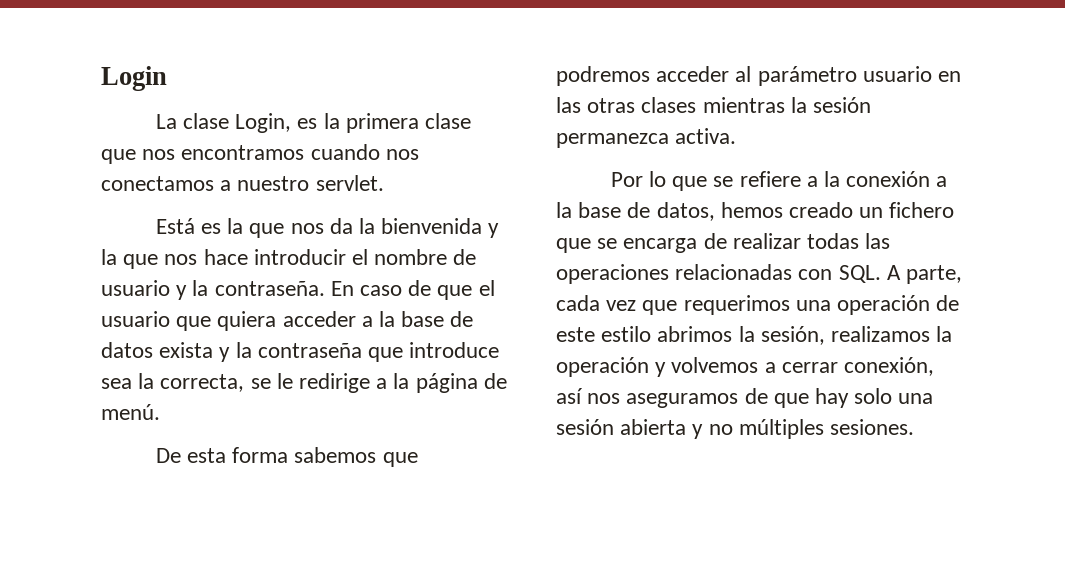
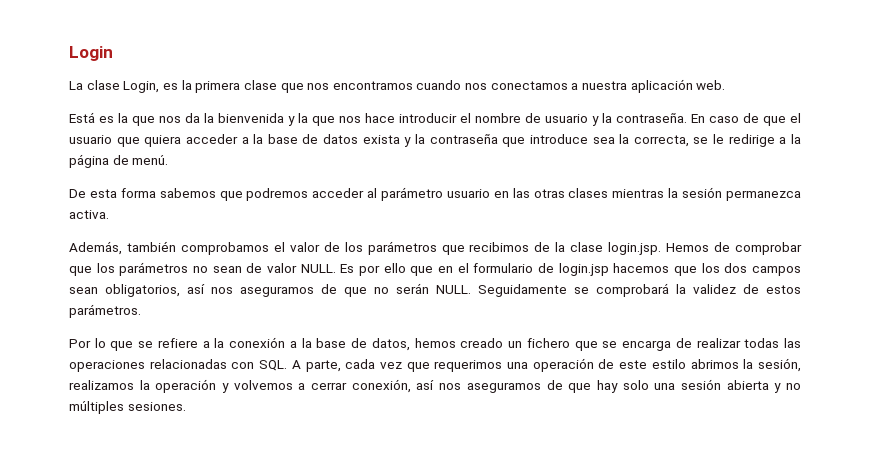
- La clase Login, es la primera clase que nos encontramos cuando nos conectamos a nuestro servlet.
+ La clase Login, es la primera clase que nos encontramos cuando nos conectamos a nuestra aplicación web.
+ Además, también comprobamos el valor de los parámetros que recibimos de la clase login.jsp. Hemos de comprobar que los parámetros no sean de valor NULL. Es por ello que en el formulario de login.jsp hacemos que los dos campos sean obligatorios, así nos aseguramos de que no serán NULL. Seguidamente se comprobará la validez de estos parámetros.

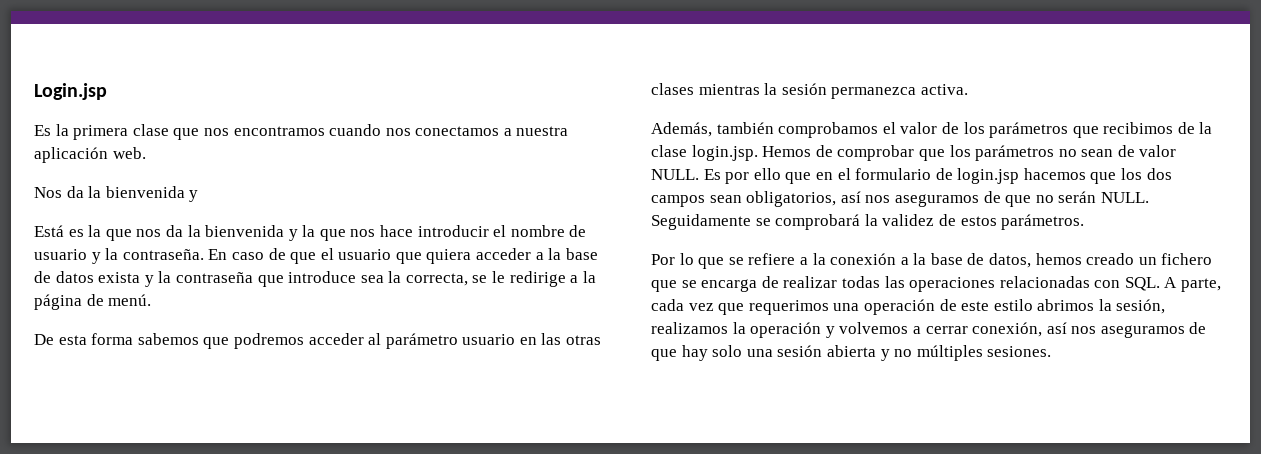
- Login
- La clase Login, es la primera clase que nos encontramos cuando nos conectamos a nuestra aplicación web.
+ Login.jsp
+ Es la primera clase que nos encontramos cuando nos conectamos a nuestra aplicación web.
+ Nos da la bienvenida y

